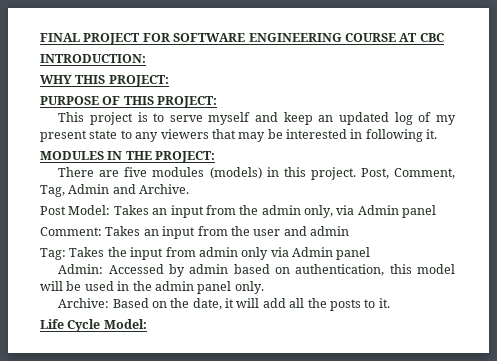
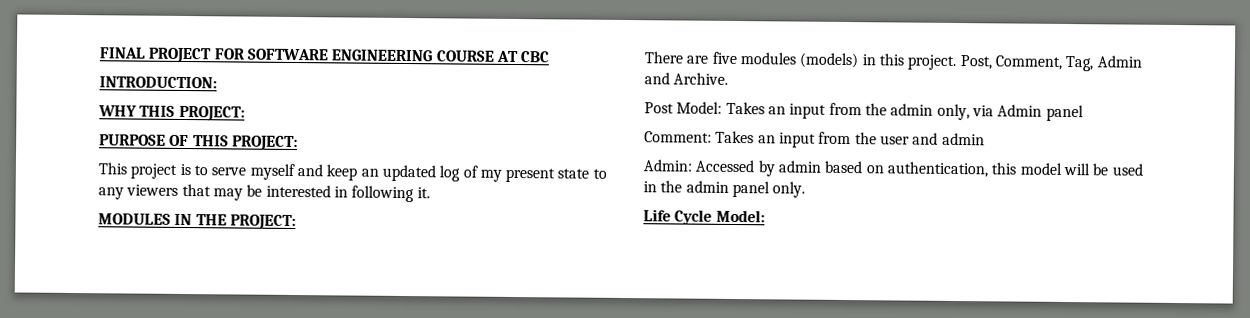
- Tag: Takes the input from admin only via Admin panel
- Archive: Based on the date, it will add all the posts to it.

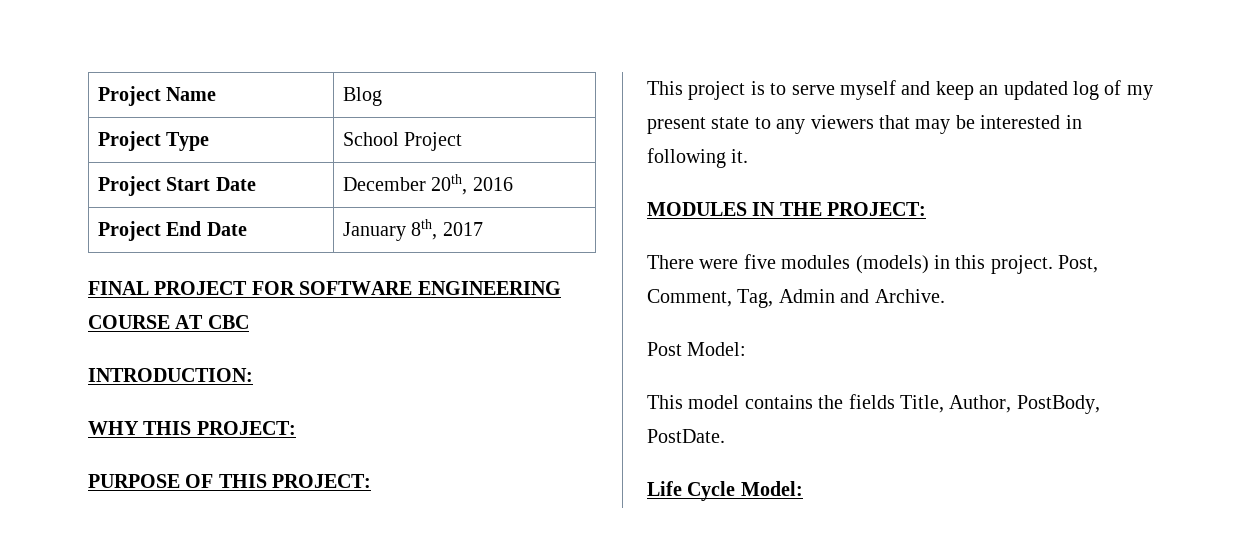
+ Project Name | Blog
+ Project Type | School Project
+ Project Start Date | December 20th, 2016
+ Project End Date | January 8th, 2017
- There are five modules (models) in this project.
+ There were five modules (models) in this project.
- Post Model: Takes an input from the admin only, via Admin panel
- Comment: Takes an input from the user and admin
- Admin: Accessed by admin based on authentication, this model will be used in the admin panel only.
+ Post Model:
+ This model contains the fields Title, Author, PostBody, PostDate.

